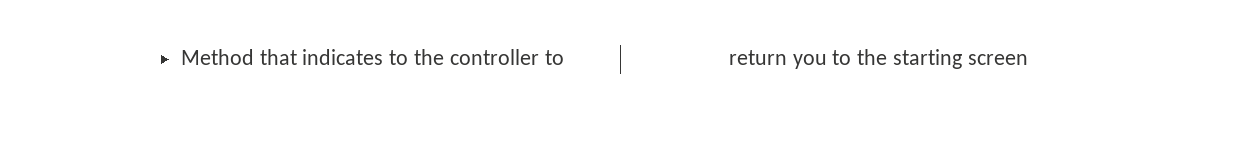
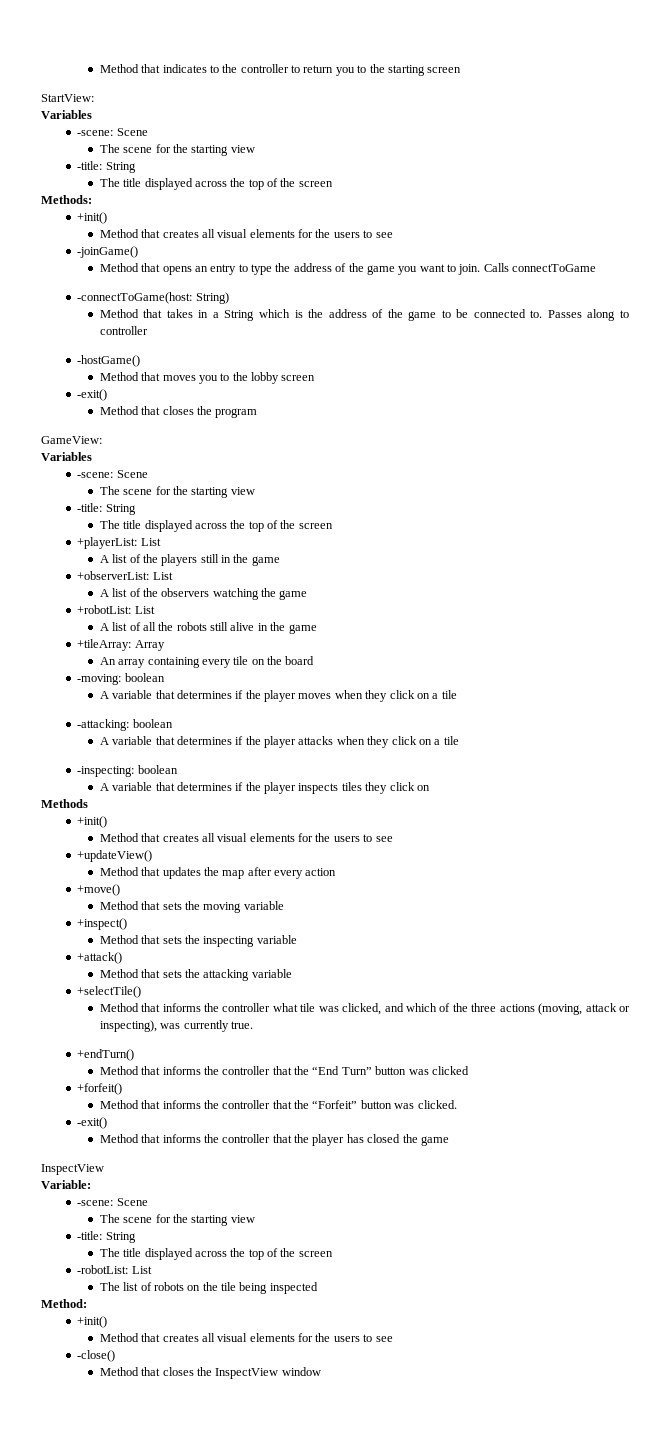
+ StartView:
+ Variables
+ -scene: Scene
+ The scene for the starting view
+ -title: String
+ The title displayed across the top of the screen
+ Methods:
+ +init()
+ Method that creates all visual elements for the users to see
+ -joinGame()
+ Method that opens an entry to type the address of the game you want to join. Calls connectToGame
+ -connectToGame(host: String)
+ Method that takes in a String which is the address of the game to be connected to. Passes along to controller
+ -hostGame()
+ Method that moves you to the lobby screen
+ -exit()
+ Method that closes the program
+ GameView:
+ Variables
+ -scene: Scene
+ The scene for the starting view
+ -title: String
+ The title displayed across the top of the screen
+ +playerList: List
+ A list of the players still in the game
+ +observerList: List
+ A list of the observers watching the game
+ +robotList: List
+ A list of all the robots still alive in the game
+ +tileArray: Array
+ An array containing every tile on the board
+ -moving: boolean
+ A variable that determines if the player moves when they click on a tile
+ -attacking: boolean
+ A variable that determines if the player attacks when they click on a tile
+ -inspecting: boolean
+ A variable that determines if the player inspects tiles they click on
+ Methods
+ +init()
+ Method that creates all visual elements for the users to see
+ +updateView()
+ Method that updates the map after every action
+ +move()
+ Method that sets the moving variable
+ +inspect()
+ Method that sets the inspecting variable
+ +attack()
+ Method that sets the attacking variable
+ +selectTile()
+ Method that informs the controller what tile was clicked, and which of the three actions (moving, attack or inspecting), was currently true.
+ +endTurn()
+ Method that informs the controller that the “End Turn” button was clicked
+ +forfeit()
+ Method that informs the controller that the “Forfeit” button was clicked.
+ -exit()
+ Method that informs the controller that the player has closed the game
+ InspectView
+ Variable:
+ -scene: Scene
+ The scene for the starting view
+ -title: String
+ The title displayed across the top of the screen
+ -robotList: List
+ The list of robots on the tile being inspected
+ Method:
+ +init()
+ Method that creates all visual elements for the users to see
+ -close()
+ Method that closes the InspectView window

